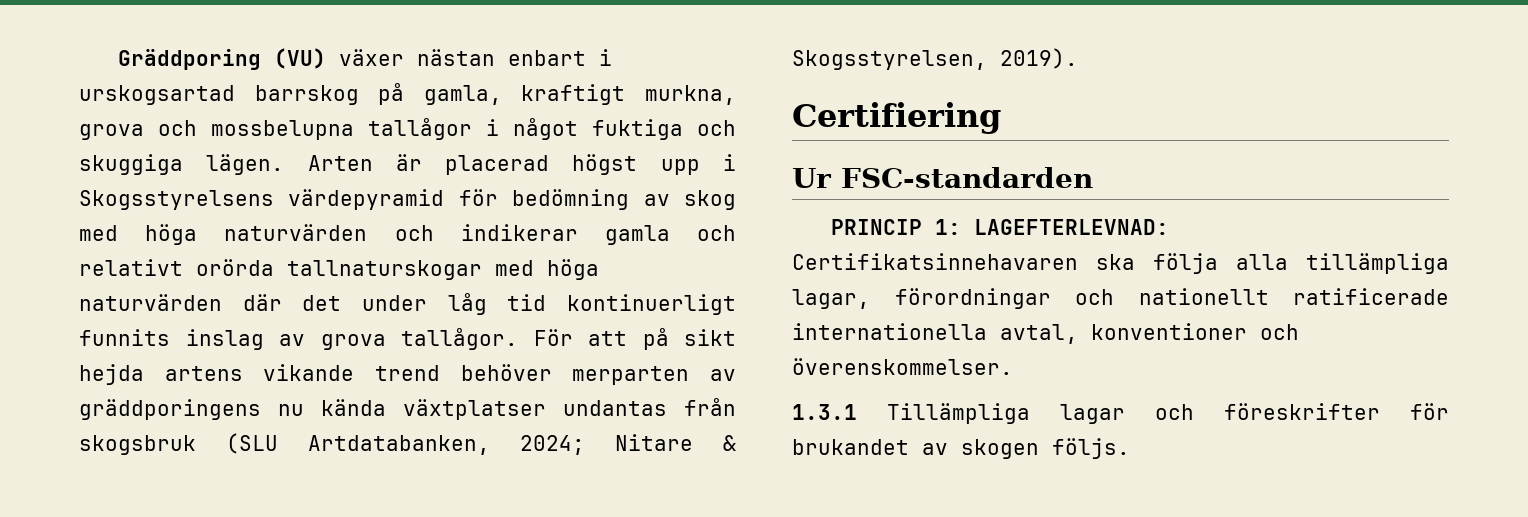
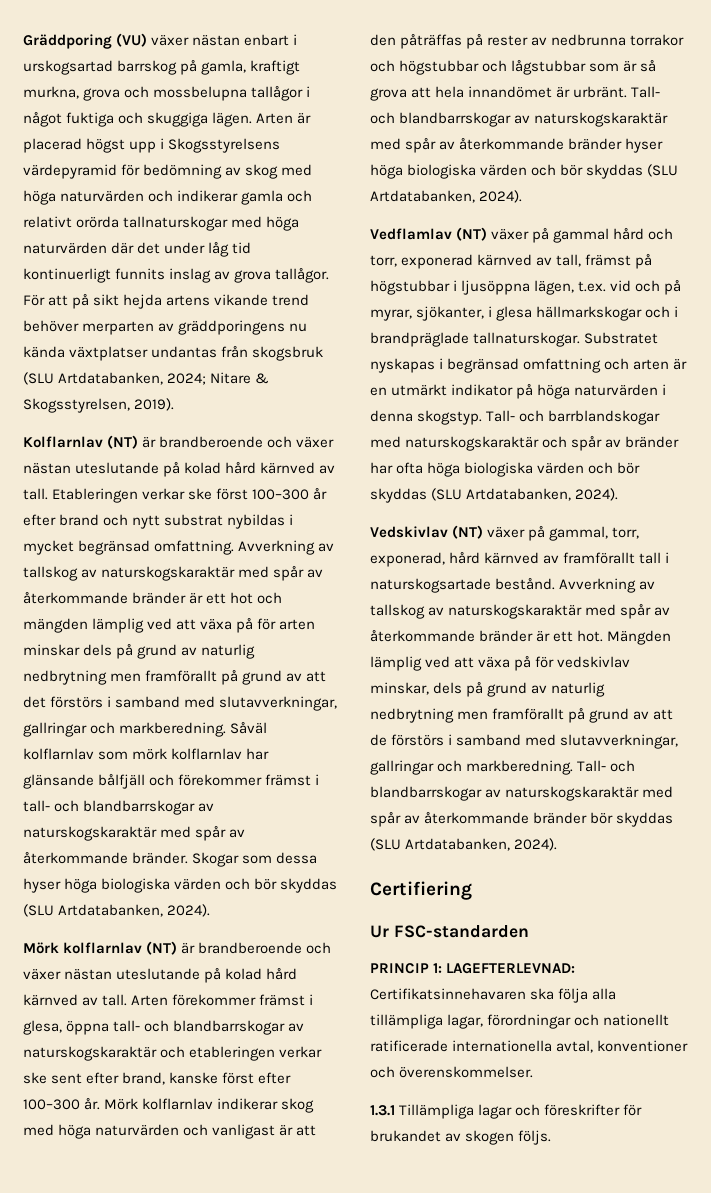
+ Kolflarnlav (NT) är brandberoende och växer nästan uteslutande på kolad hård kärnved av tall. Etableringen verkar ske först 100–300 år efter brand och nytt substrat nybildas i mycket begränsad omfattning. Avverkning av tallskog av naturskogskaraktär med spår av återkommande bränder är ett hot och mängden lämplig ved att växa på för arten minskar dels på grund av naturlig nedbrytning men framförallt på grund av att det förstörs i samband med slutavverkningar, gallringar och markberedning. Såväl kolflarnlav som mörk kolflarnlav har glänsande bålfjäll och förekommer främst i tall- och blandbarrskogar av naturskogskaraktär med spår av återkommande bränder. Skogar som dessa hyser höga biologiska värden och bör skyddas (SLU Artdatabanken, 2024).
+ Mörk kolflarnlav (NT) är brandberoende och växer nästan uteslutande på kolad hård kärnved av tall. Arten förekommer främst i glesa, öppna tall- och blandbarrskogar av naturskogskaraktär och etableringen verkar ske sent efter brand, kanske först efter 100–300 år. Mörk kolflarnlav indikerar skog med höga naturvärden och vanligast är att den påträffas på rester av nedbrunna torrakor och högstubbar och lågstubbar som är så grova att hela innandömet är urbränt. Tall- och blandbarrskogar av naturskogskaraktär med spår av återkommande bränder hyser höga biologiska värden och bör skyddas (SLU Artdatabanken, 2024).
+ Vedflamlav (NT) växer på gammal hård och torr, exponerad kärnved av tall, främst på högstubbar i ljusöppna lägen, t.ex. vid och på myrar, sjökanter, i glesa hällmarkskogar och i brandpräglade tallnaturskogar. Substratet nyskapas i begränsad omfattning och arten är en utmärkt indikator på höga naturvärden i denna skogstyp. Tall- och barrblandskogar med naturskogskaraktär och spår av bränder har ofta höga biologiska värden och bör skyddas (SLU Artdatabanken, 2024).
+ Vedskivlav (NT) växer på gammal, torr, exponerad, hård kärnved av framförallt tall i naturskogsartade bestånd. Avverkning av tallskog av naturskogskaraktär med spår av återkommande bränder är ett hot. Mängden lämplig ved att växa på för vedskivlav minskar, dels på grund av naturlig nedbrytning men framförallt på grund av att de förstörs i samband med slutavverkningar, gallringar och markberedning. Tall- och blandbarrskogar av naturskogskaraktär med spår av återkommande bränder bör skyddas (SLU Artdatabanken, 2024).

